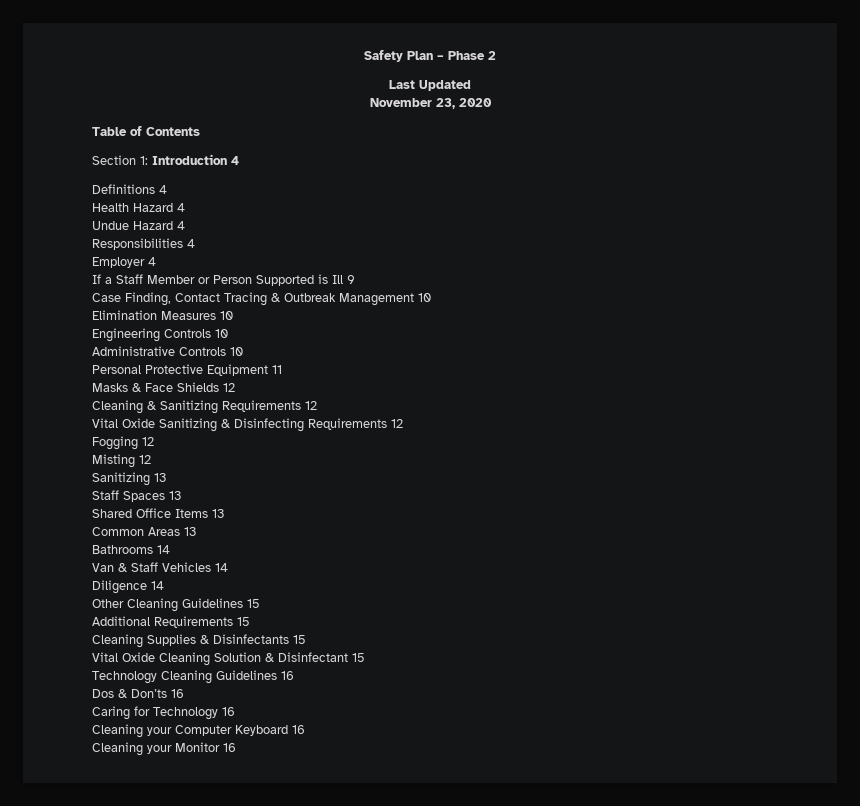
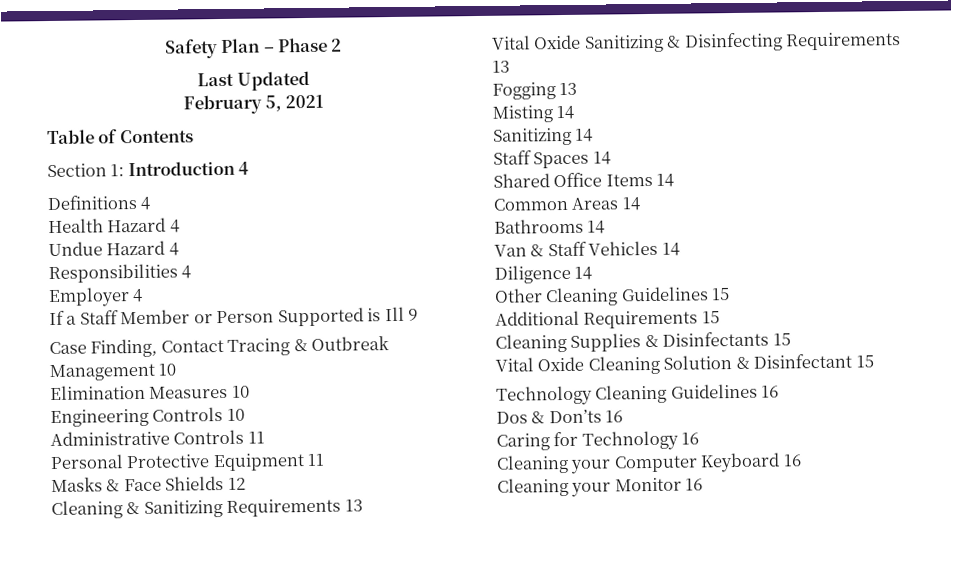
- November 23, 2020
+ February 5, 2021
- Administrative Controls 10
+ Administrative Controls 11
- Cleaning & Sanitizing Requirements 12
+ Cleaning & Sanitizing Requirements 13
- Vital Oxide Sanitizing & Disinfecting Requirements 12
+ Vital Oxide Sanitizing & Disinfecting Requirements 13
- Fogging 12
+ Fogging 13
- Misting 12
- Sanitizing 13
+ Misting 14
+ Sanitizing 14
- Staff Spaces 13
+ Staff Spaces 14
- Shared Office Items 13
+ Shared Office Items 14
- Common Areas 13
+ Common Areas 14

